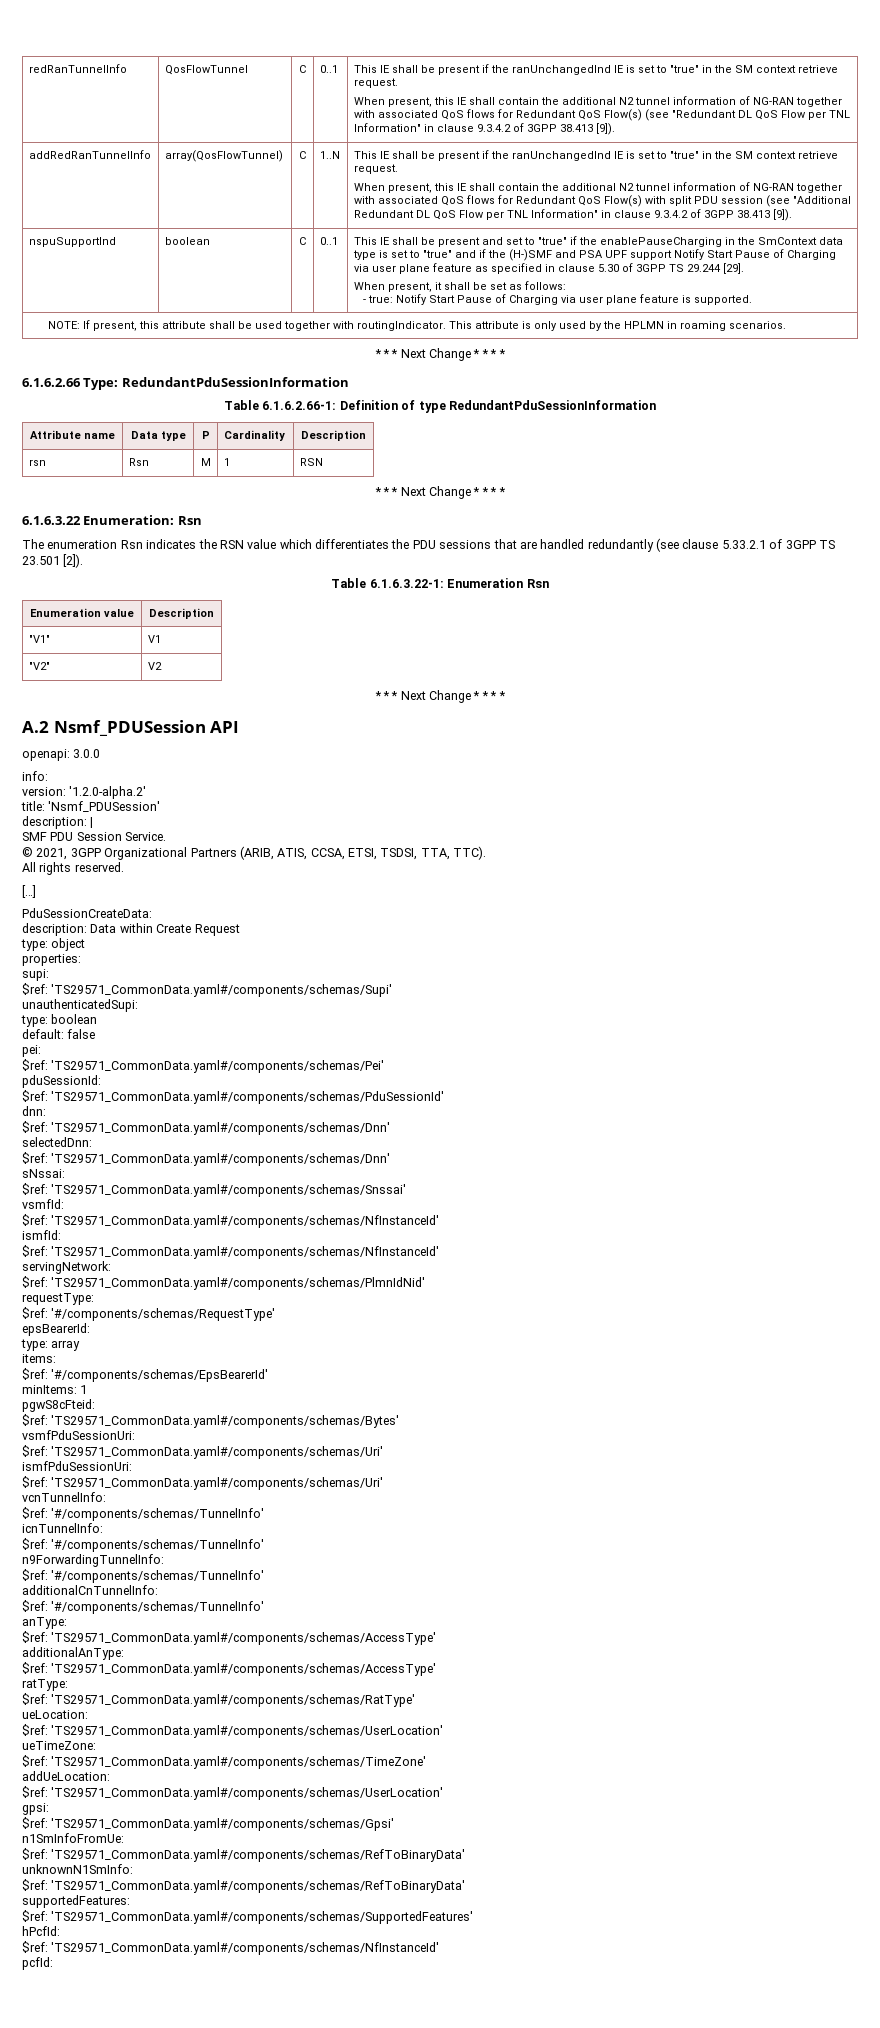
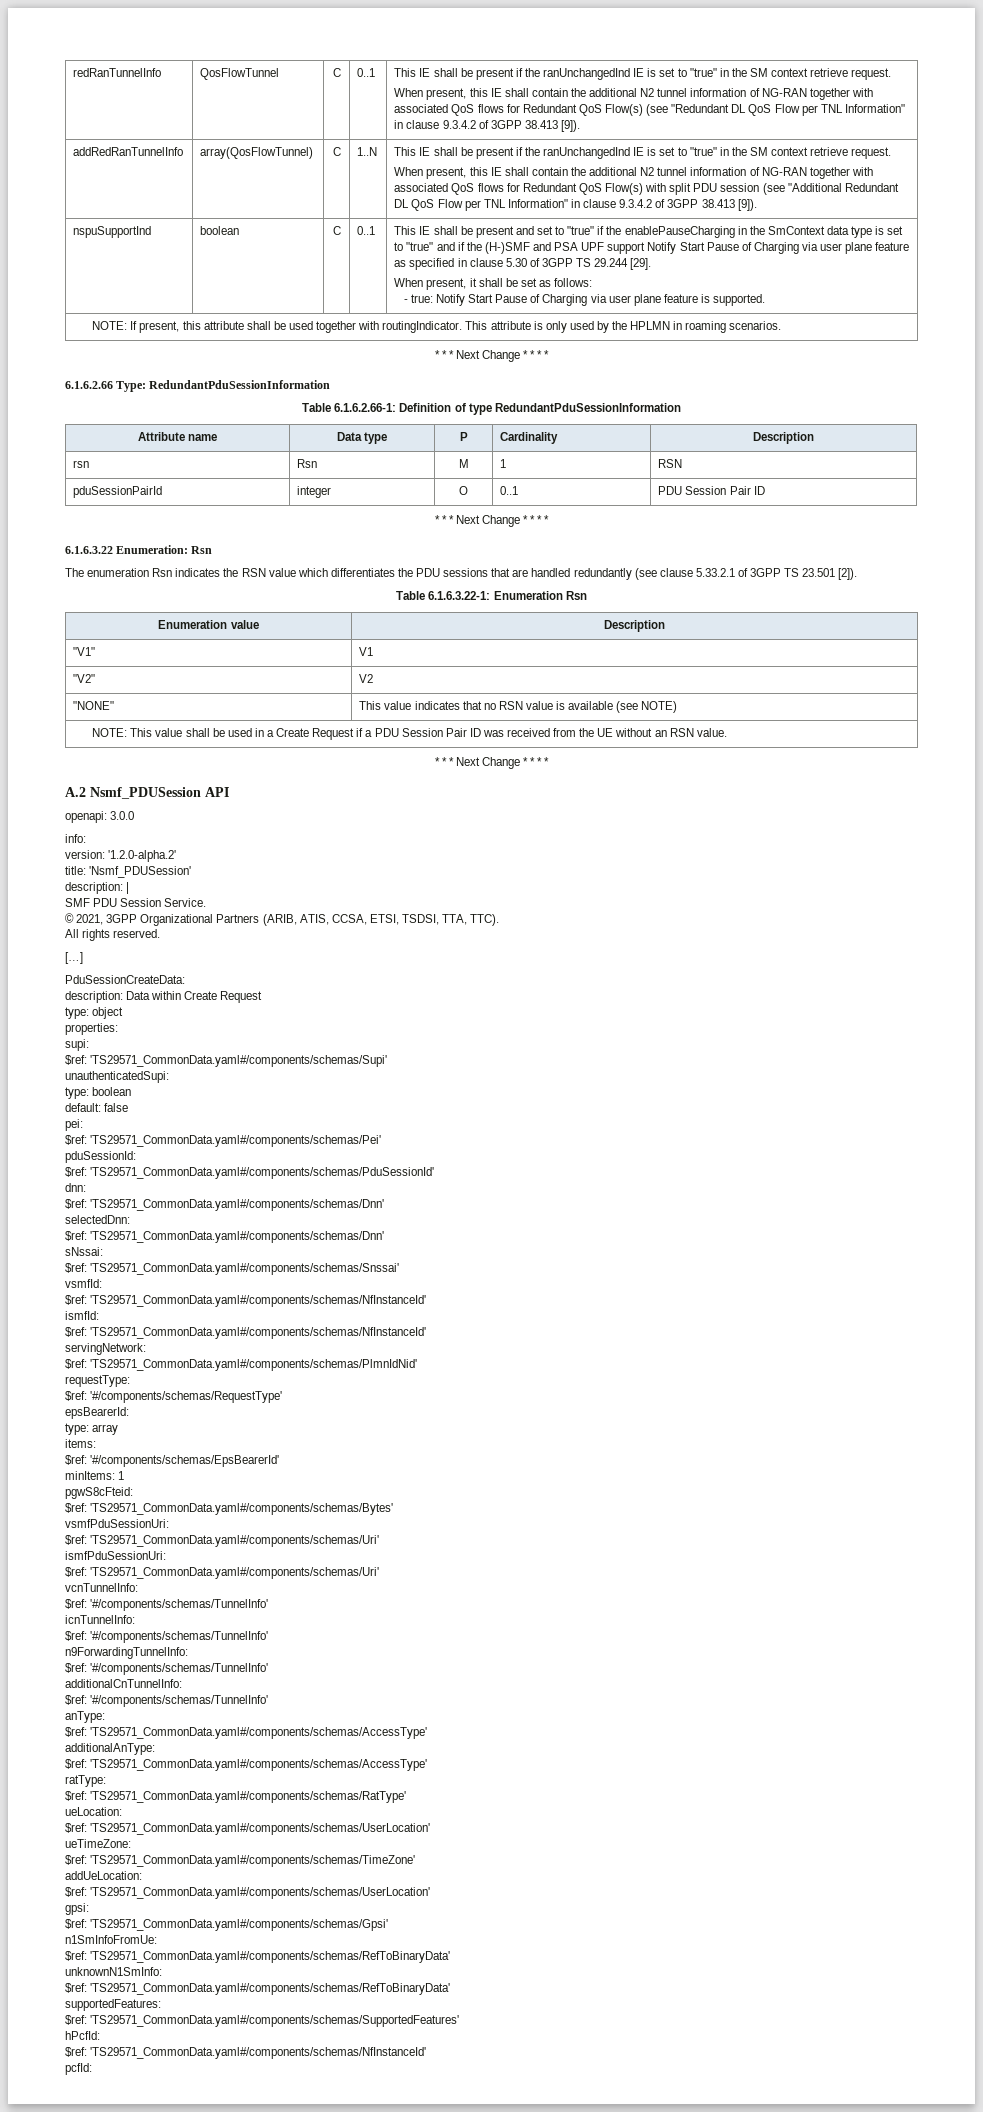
+ pduSessionPairId | integer | O | 0..1 | PDU Session Pair ID
+ "NONE" | This value indicates that no RSN value is available (see NOTE)
+ NOTE: This value shall be used in a Create Request if a PDU Session Pair ID was received from the UE without an RSN value.

